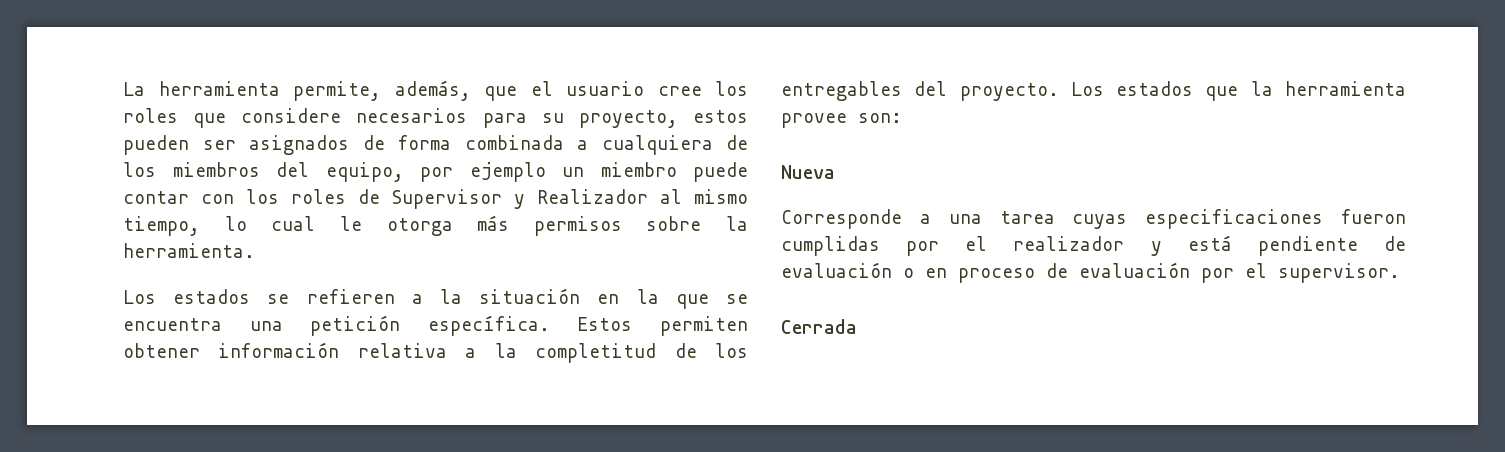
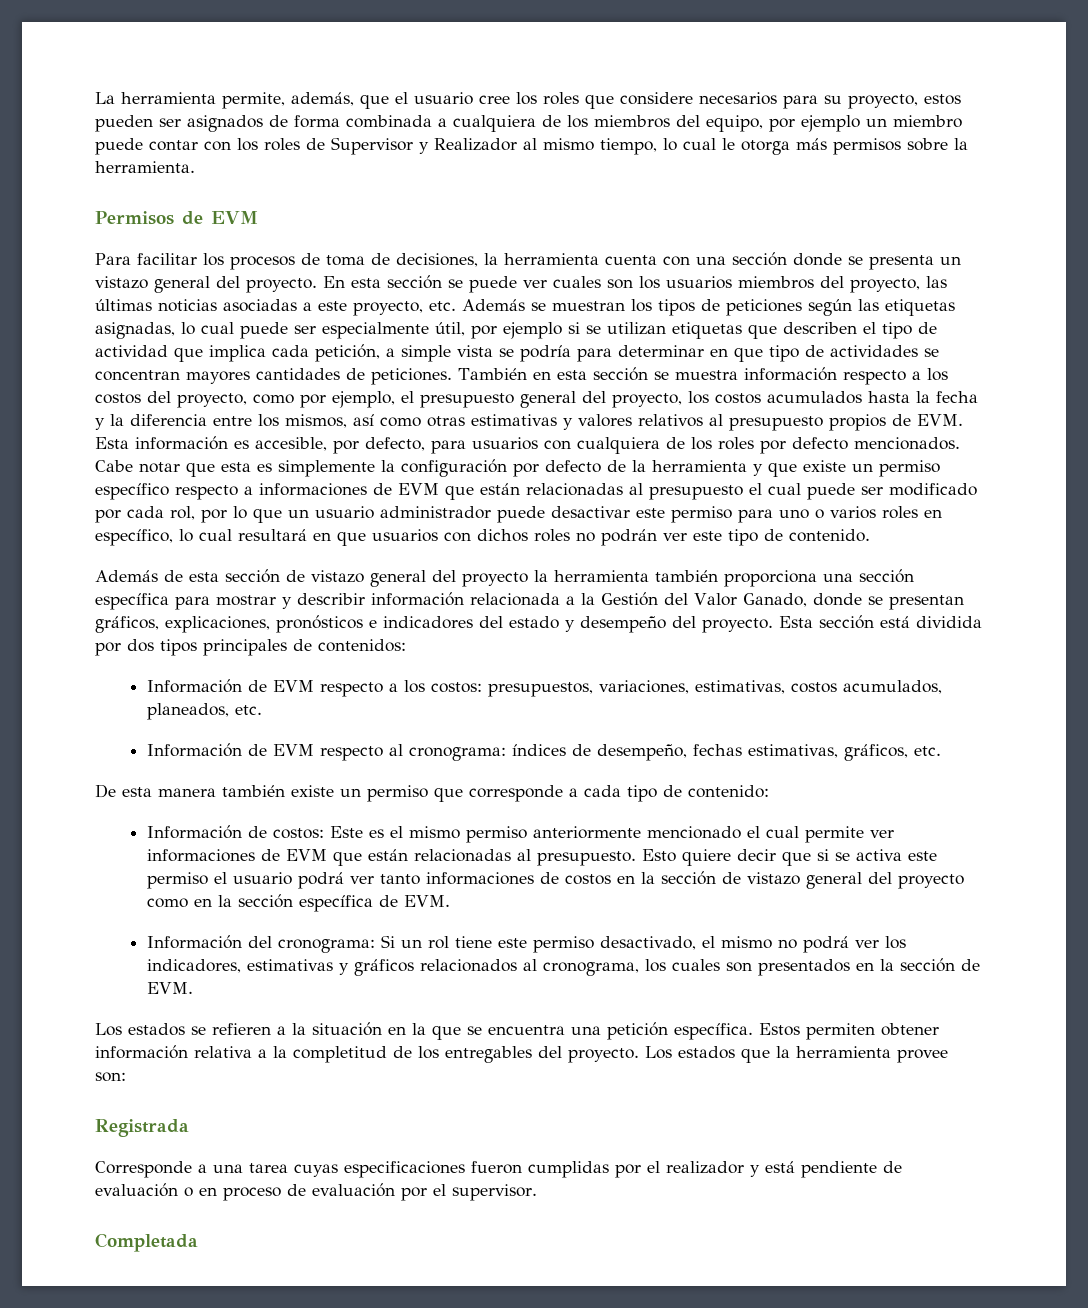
+ Permisos de EVM
+ Para facilitar los procesos de toma de decisiones, la herramienta cuenta con una sección donde se presenta un vistazo general del proyecto. En esta sección se puede ver cuales son los usuarios miembros del proyecto, las últimas noticias asociadas a este proyecto, etc. Además se muestran los tipos de peticiones según las etiquetas asignadas, lo cual puede ser especialmente útil, por ejemplo si se utilizan etiquetas que describen el tipo de actividad que implica cada petición, a simple vista se podría para determinar en que tipo de actividades se concentran mayores cantidades de peticiones. También en esta sección se muestra información respecto a los costos del proyecto, como por ejemplo, el presupuesto general del proyecto, los costos acumulados hasta la fecha y la diferencia entre los mismos, así como otras estimativas y valores relativos al presupuesto propios de EVM. Esta información es accesible, por defecto, para usuarios con cualquiera de los roles por defecto mencionados. Cabe notar que esta es simplemente la configuración por defecto de la herramienta y que existe un permiso específico respecto a informaciones de EVM que están relacionadas al presupuesto el cual puede ser modificado por cada rol, por lo que un usuario administrador puede desactivar este permiso para uno o varios roles en específico, lo cual resultará en que usuarios con dichos roles no podrán ver este tipo de contenido.
+ Además de esta sección de vistazo general del proyecto la herramienta también proporciona una sección específica para mostrar y describir información relacionada a la Gestión del Valor Ganado, donde se presentan gráficos, explicaciones, pronósticos e indicadores del estado y desempeño del proyecto. Esta sección está dividida por dos tipos principales de contenidos:
+ Información de EVM respecto a los costos: presupuestos, variaciones, estimativas, costos acumulados, planeados, etc.
+ Información de EVM respecto al cronograma: índices de desempeño, fechas estimativas, gráficos, etc.
+ De esta manera también existe un permiso que corresponde a cada tipo de contenido:
+ Información de costos: Este es el mismo permiso anteriormente mencionado el cual permite ver informaciones de EVM que están relacionadas al presupuesto. Esto quiere decir que si se activa este permiso el usuario podrá ver tanto informaciones de costos en la sección de vistazo general del proyecto como en la sección específica de EVM.
+ Información del cronograma: Si un rol tiene este permiso desactivado, el mismo no podrá ver los indicadores, estimativas y gráficos relacionados al cronograma, los cuales son presentados en la sección de EVM.
- Nueva
+ Registrada
- Cerrada
+ Completada

